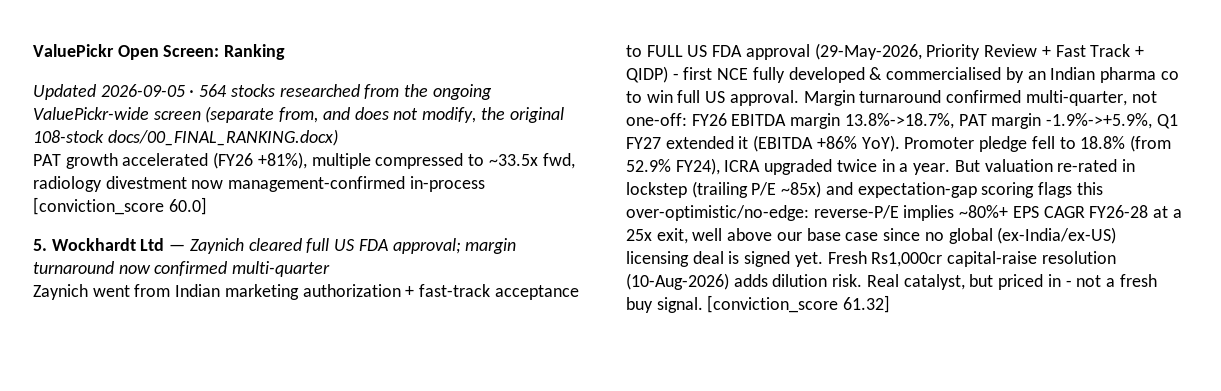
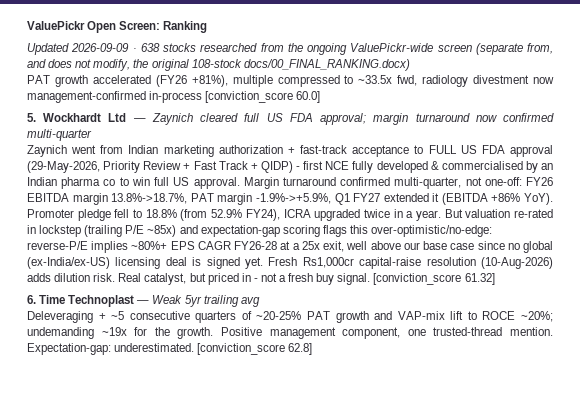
- Updated 2026-09-05 · 564 stocks researched from the ongoing ValuePickr-wide screen (separate from, and does not modify, the original 108-stock docs/00_FINAL_RANKING.docx)
+ Updated 2026-09-09 · 638 stocks researched from the ongoing ValuePickr-wide screen (separate from, and does not modify, the original 108-stock docs/00_FINAL_RANKING.docx)
+ 6. Time Technoplast — Weak 5yr trailing avg
+ Deleveraging + ~5 consecutive quarters of ~20-25% PAT growth and VAP-mix lift to ROCE ~20%; undemanding ~19x for the growth. Positive management component, one trusted-thread mention. Expectation-gap: underestimated. [conviction_score 62.8]

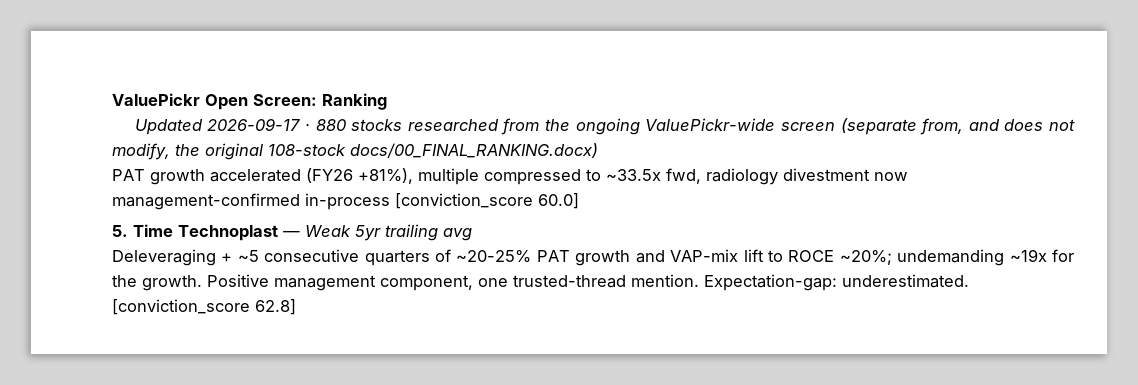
- Updated 2026-09-09 · 638 stocks researched from the ongoing ValuePickr-wide screen (separate from, and does not modify, the original 108-stock docs/00_FINAL_RANKING.docx)
+ Updated 2026-09-17 · 880 stocks researched from the ongoing ValuePickr-wide screen (separate from, and does not modify, the original 108-stock docs/00_FINAL_RANKING.docx)
- 5. Wockhardt Ltd — Zaynich cleared full US FDA approval; margin turnaround now confirmed multi-quarter
- Zaynich went from Indian marketing authorization + fast-track acceptance to FULL US FDA approval (29-May-2026, Priority Review + Fast Track + QIDP) - first NCE fully developed & commercialised by an Indian pharma co to win full US approval. Margin turnaround confirmed multi-quarter, not one-off: FY26 EBITDA margin 13.8%->18.7%, PAT margin -1.9%->+5.9%, Q1 FY27 extended it (EBITDA +86% YoY). Promoter pledge fell to 18.8% (from 52.9% FY24), ICRA upgraded twice in a year. But valuation re-rated in lockstep (trailing P/E ~85x) and expectation-gap scoring flags this over-optimistic/no-edge: reverse-P/E implies ~80%+ EPS CAGR FY26-28 at a 25x exit, well above our base case since no global (ex-India/ex-US) licensing deal is signed yet. Fresh Rs1,000cr capital-raise resolution (10-Aug-2026) adds dilution risk. Real catalyst, but priced in - not a fresh buy signal. [conviction_score 61.32]
- 6. Time Technoplast — Weak 5yr trailing avg
+ 5. Time Technoplast — Weak 5yr trailing avg

